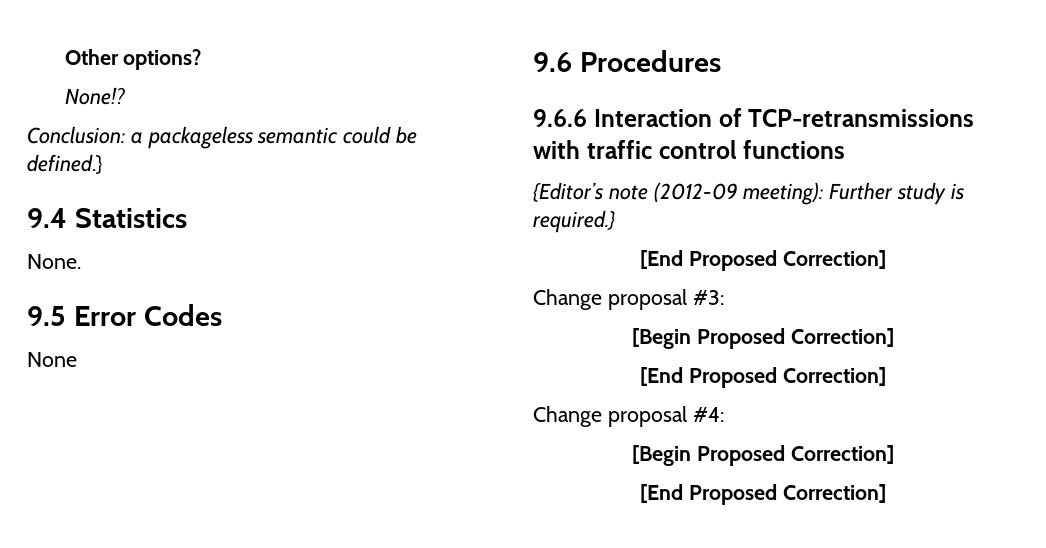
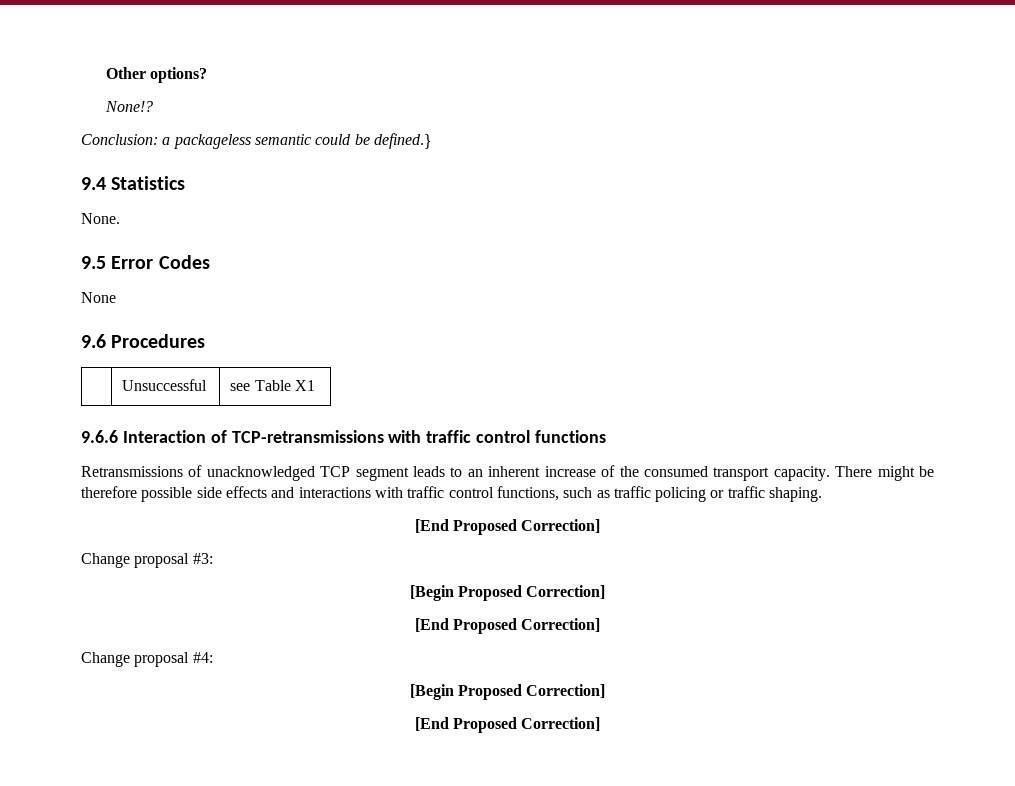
+ | Unsuccessful | see Table X1
- {Editor’s note (2012-09 meeting): Further study is required.}
+ Retransmissions of unacknowledged TCP segment leads to an inherent increase of the consumed transport capacity. There might be therefore possible side effects and interactions with traffic control functions, such as traffic policing or traffic shaping.

